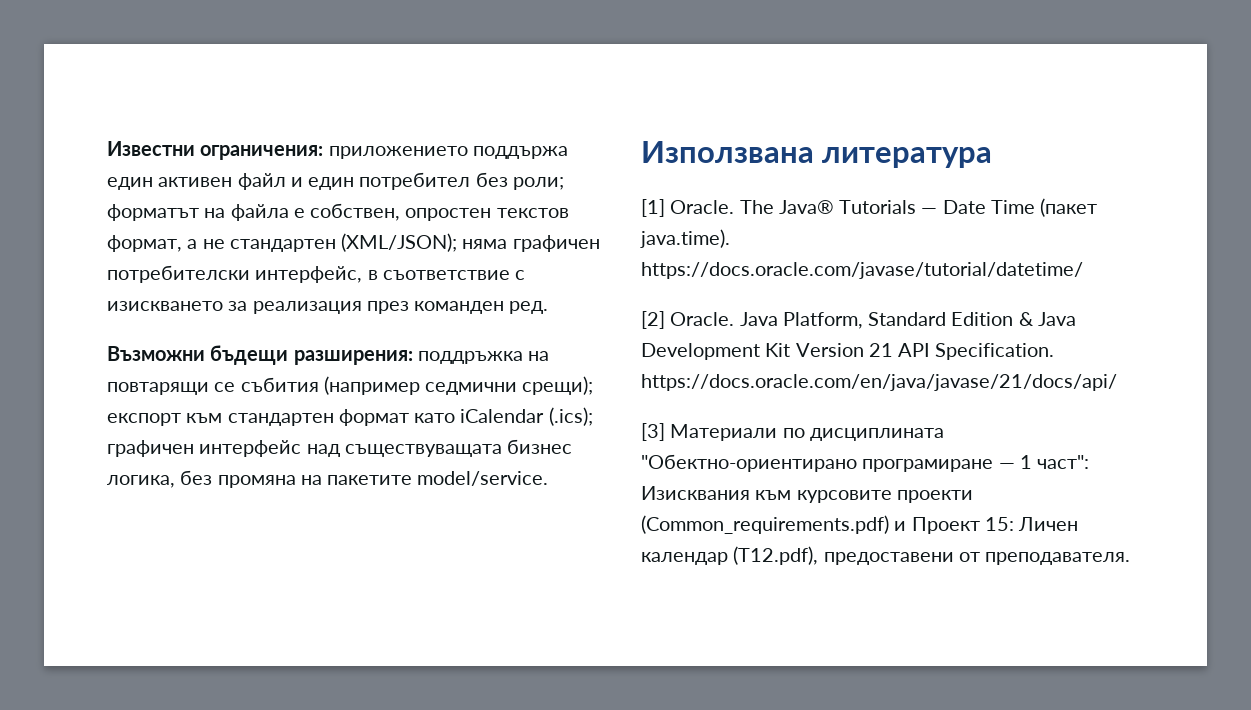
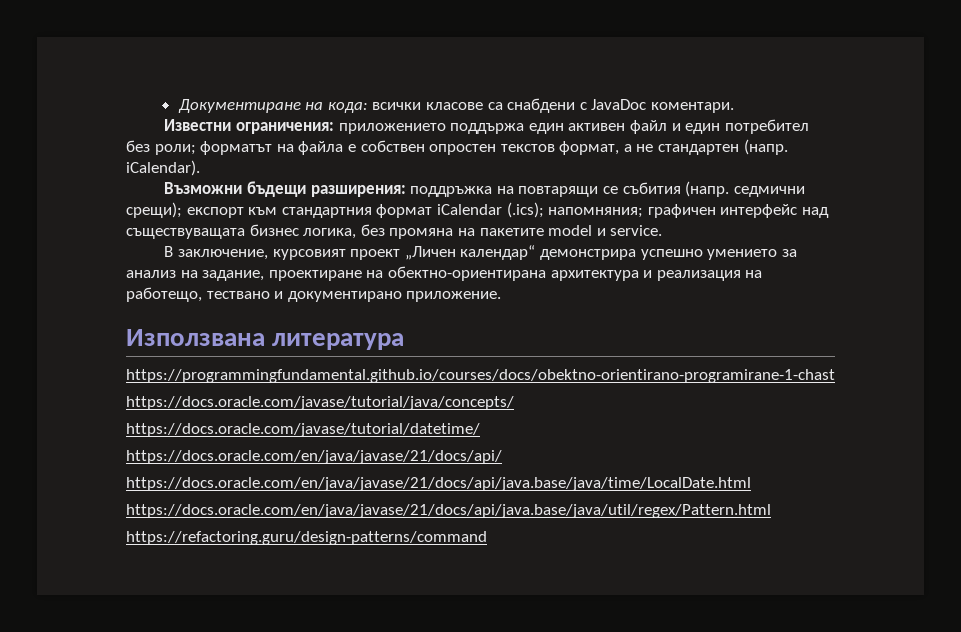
+ Документиране на кода: всички класове са снабдени с JavaDoc коментари.
- Известни ограничения: приложението поддържа един активен файл и един потребител без роли; форматът на файла е собствен, опростен текстов формат, а не стандартен (XML/JSON); няма графичен потребителски интерфейс, в съответствие с изискването за реализация през команден ред.
+ Известни ограничения: приложението поддържа един активен файл и един потребител без роли; форматът на файла е собствен опростен текстов формат, а не стандартен (напр. iCalendar).
- Възможни бъдещи разширения: поддръжка на повтарящи се събития (например седмични срещи); експорт към стандартен формат като iCalendar (.ics); графичен интерфейс над съществуващата бизнес логика, без промяна на пакетите model/service.
+ Възможни бъдещи разширения: поддръжка на повтарящи се събития (напр. седмични срещи); експорт към стандартния формат iCalendar (.ics); напомняния; графичен интерфейс над съществуващата бизнес логика, без промяна на пакетите model и service.
+ В заключение, курсовият проект „Личен календар“ демонстрира успешно умението за анализ на задание, проектиране на обектно-ориентирана архитектура и реализация на работещо, тествано и документирано приложение.
  Използвана литература
- [1] Oracle. The Java® Tutorials — Date Time (пакет java.time). https://docs.oracle.com/javase/tutorial/datetime/
- [2] Oracle. Java Platform, Standard Edition & Java Development Kit Version 21 API Specification. https://docs.oracle.com/en/java/javase/21/docs/api/
- [3] Материали по дисциплината "Обектно-ориентирано програмиране — 1 част": Изисквания към курсовите проекти (Common_requirements.pdf) и Проект 15: Личен календар (T12.pdf), предоставени от преподавателя.
+ https://programmingfundamental.github.io/courses/docs/obektno-orientirano-programirane-1-chast
+ https://docs.oracle.com/javase/tutorial/java/concepts/
+ https://docs.oracle.com/javase/tutorial/datetime/
+ https://docs.oracle.com/en/java/javase/21/docs/api/
+ https://docs.oracle.com/en/java/javase/21/docs/api/java.base/java/time/LocalDate.html
+ https://docs.oracle.com/en/java/javase/21/docs/api/java.base/java/util/regex/Pattern.html
+ https://refactoring.guru/design-patterns/command

